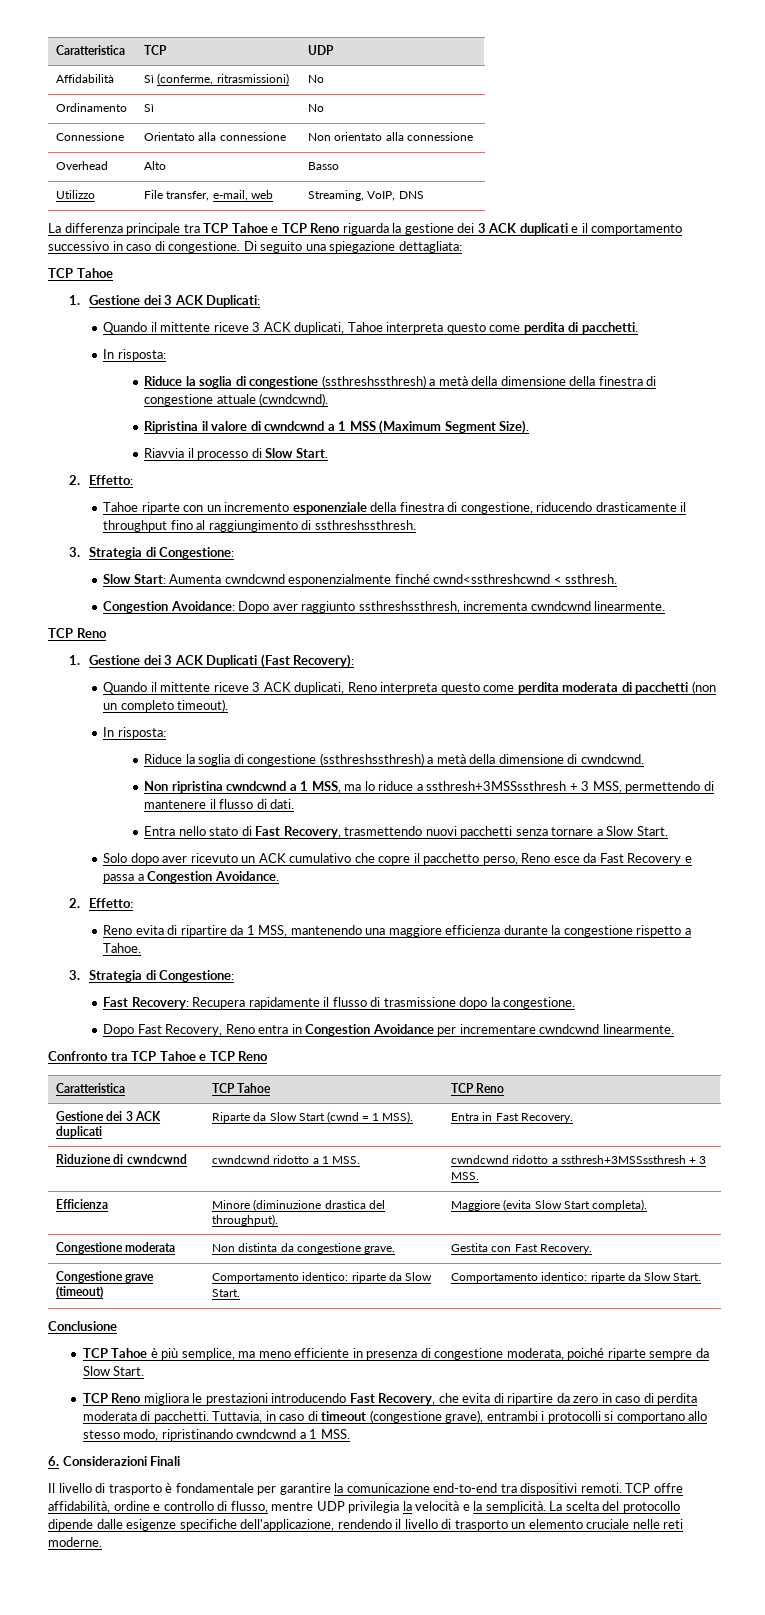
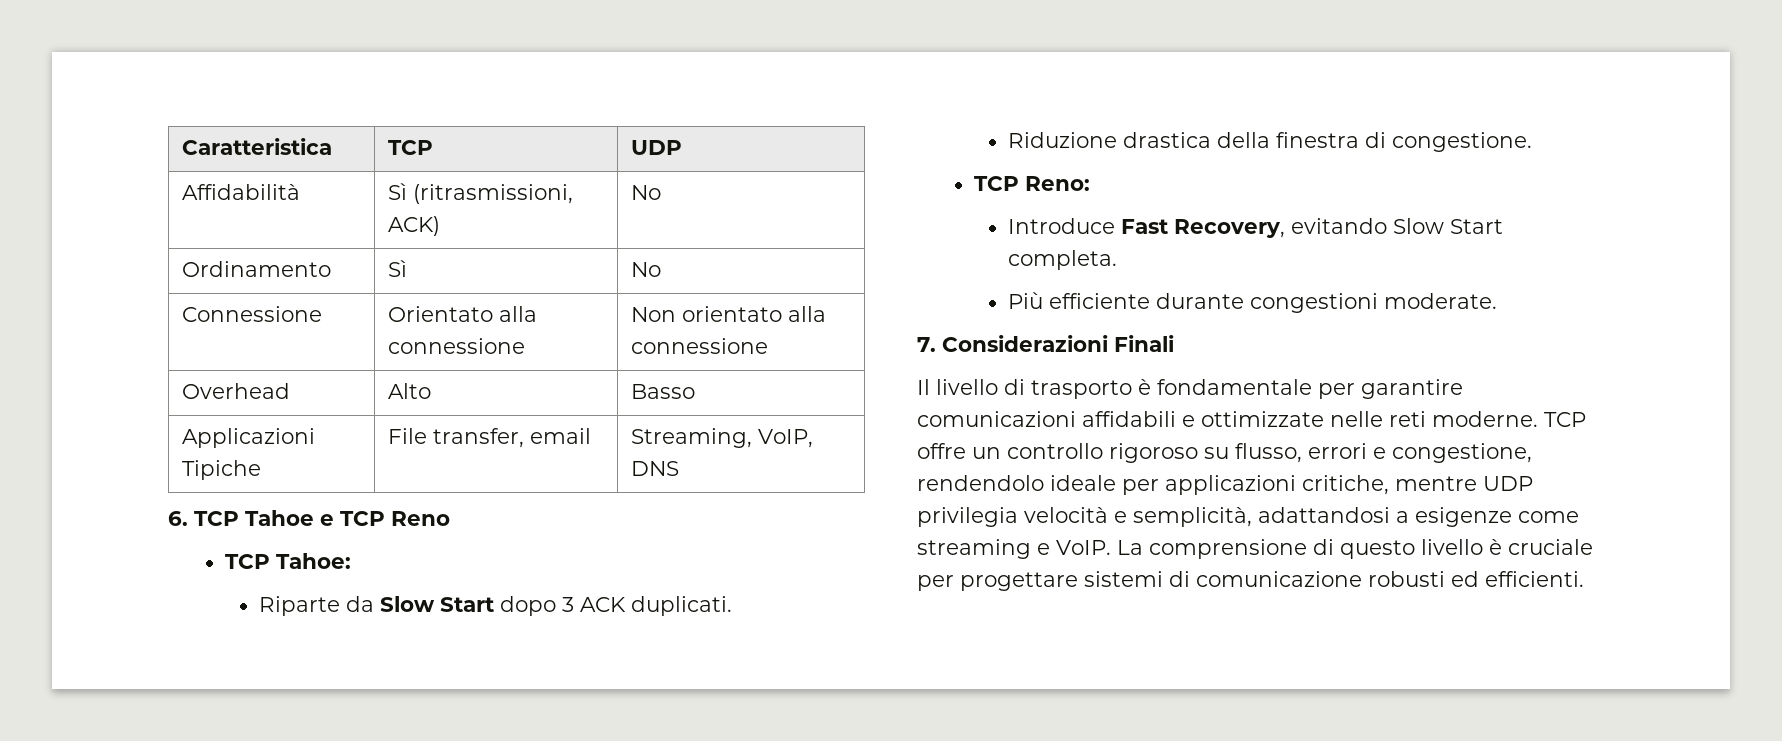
- Affidabilità | Sì (conferme, ritrasmissioni) | No
+ Affidabilità | Sì (ritrasmissioni, ACK) | No
- Utilizzo | File transfer, e-mail, web | Streaming, VoIP, DNS
+ Applicazioni Tipiche | File transfer, email | Streaming, VoIP, DNS
- La differenza principale tra TCP Tahoe e TCP Reno riguarda la gestione dei 3 ACK duplicati e il comportamento successivo in caso di congestione. Di seguito una spiegazione dettagliata:
- TCP Tahoe
- 1. Gestione dei 3 ACK Duplicati:
- Quando il mittente riceve 3 ACK duplicati, Tahoe interpreta questo come perdita di pacchetti.
- In risposta:
- Riduce la soglia di congestione (ssthreshssthresh) a metà della dimensione della finestra di congestione attuale (cwndcwnd).
- Ripristina il valore di cwndcwnd a 1 MSS (Maximum Segment Size).
- Riavvia il processo di Slow Start.
- 2. Effetto:
- Tahoe riparte con un incremento esponenziale della finestra di congestione, riducendo drasticamente il throughput fino al raggiungimento di ssthreshssthresh.
- 3. Strategia di Congestione:
- Slow Start: Aumenta cwndcwnd esponenzialmente finché cwnd<ssthreshcwnd < ssthresh.
- Congestion Avoidance: Dopo aver raggiunto ssthreshssthresh, incrementa cwndcwnd linearmente.
- TCP Reno
- 1. Gestione dei 3 ACK Duplicati (Fast Recovery):
- Quando il mittente riceve 3 ACK duplicati, Reno interpreta questo come perdita moderata di pacchetti (non un completo timeout).
- In risposta:
- Riduce la soglia di congestione (ssthreshssthresh) a metà della dimensione di cwndcwnd.
- Non ripristina cwndcwnd a 1 MSS, ma lo riduce a ssthresh+3MSSssthresh + 3 MSS, permettendo di mantenere il flusso di dati.
- Entra nello stato di Fast Recovery, trasmettendo nuovi pacchetti senza tornare a Slow Start.
- Solo dopo aver ricevuto un ACK cumulativo che copre il pacchetto perso, Reno esce da Fast Recovery e passa a Congestion Avoidance.
- 2. Effetto:
- Reno evita di ripartire da 1 MSS, mantenendo una maggiore efficienza durante la congestione rispetto a Tahoe.
- 3. Strategia di Congestione:
- Fast Recovery: Recupera rapidamente il flusso di trasmissione dopo la congestione.
- Dopo Fast Recovery, Reno entra in Congestion Avoidance per incrementare cwndcwnd linearmente.
- Confronto tra TCP Tahoe e TCP Reno
- Caratteristica | TCP Tahoe | TCP Reno
- Gestione dei 3 ACK duplicati | Riparte da Slow Start (cwnd = 1 MSS). | Entra in Fast Recovery.
- Riduzione di cwndcwnd | cwndcwnd ridotto a 1 MSS. | cwndcwnd ridotto a ssthresh+3MSSssthresh + 3 MSS.
- Efficienza | Minore (diminuzione drastica del throughput). | Maggiore (evita Slow Start completa).
- Congestione moderata | Non distinta da congestione grave. | Gestita con Fast Recovery.
- Congestione grave (timeout) | Comportamento identico: riparte da Slow Start. | Comportamento identico: riparte da Slow Start.
- Conclusione
- TCP Tahoe è più semplice, ma meno efficiente in presenza di congestione moderata, poiché riparte sempre da Slow Start.
- TCP Reno migliora le prestazioni introducendo Fast Recovery, che evita di ripartire da zero in caso di perdita moderata di pacchetti. Tuttavia, in caso di timeout (congestione grave), entrambi i protocolli si comportano allo stesso modo, ripristinando cwndcwnd a 1 MSS.
- 6. Considerazioni Finali
+ 6. TCP Tahoe e TCP Reno
+ TCP Tahoe:
+ Riparte da Slow Start dopo 3 ACK duplicati.
+ Riduzione drastica della finestra di congestione.
+ TCP Reno:
+ Introduce Fast Recovery, evitando Slow Start completa.
+ Più efficiente durante congestioni moderate.
+ 7. Considerazioni Finali
- Il livello di trasporto è fondamentale per garantire la comunicazione end-to-end tra dispositivi remoti. TCP offre affidabilità, ordine e controllo di flusso, mentre UDP privilegia la velocità e la semplicità. La scelta del protocollo dipende dalle esigenze specifiche dell'applicazione, rendendo il livello di trasporto un elemento cruciale nelle reti moderne.
+ Il livello di trasporto è fondamentale per garantire comunicazioni affidabili e ottimizzate nelle reti moderne. TCP offre un controllo rigoroso su flusso, errori e congestione, rendendolo ideale per applicazioni critiche, mentre UDP privilegia velocità e semplicità, adattandosi a esigenze come streaming e VoIP. La comprensione di questo livello è cruciale per progettare sistemi di comunicazione robusti ed efficienti.

